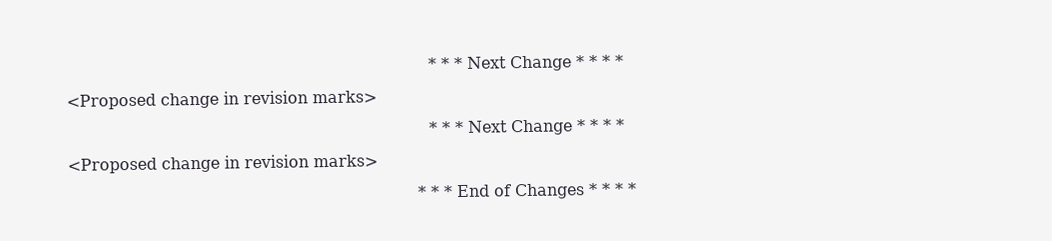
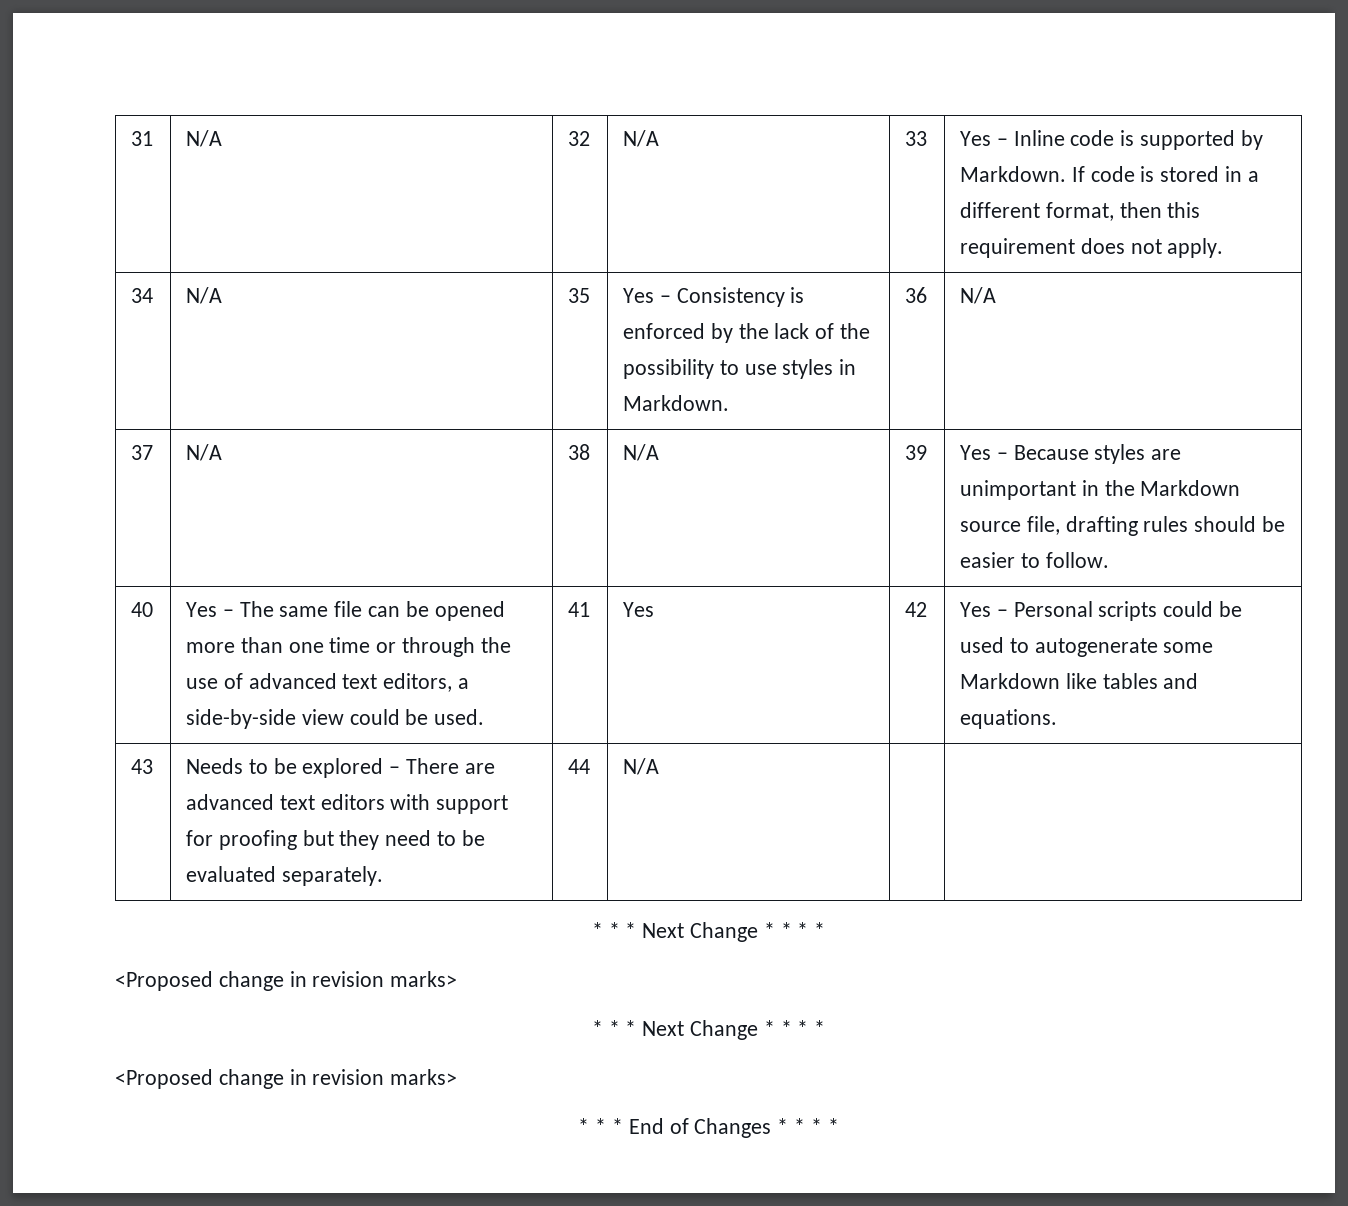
+ 31 | N/A | 32 | N/A | 33 | Yes – Inline code is supported by Markdown. If code is stored in a different format, then this requirement does not apply.
+ 34 | N/A | 35 | Yes – Consistency is enforced by the lack of the possibility to use styles in Markdown. | 36 | N/A
+ 37 | N/A | 38 | N/A | 39 | Yes – Because styles are unimportant in the Markdown source file, drafting rules should be easier to follow.
+ 40 | Yes – The same file can be opened more than one time or through the use of advanced text editors, a side-by-side view could be used. | 41 | Yes | 42 | Yes – Personal scripts could be used to autogenerate some Markdown like tables and equations.
+ 43 | Needs to be explored – There are advanced text editors with support for proofing but they need to be evaluated separately. | 44 | N/A | |

